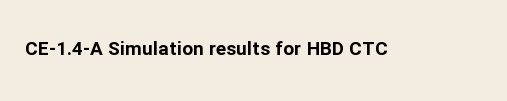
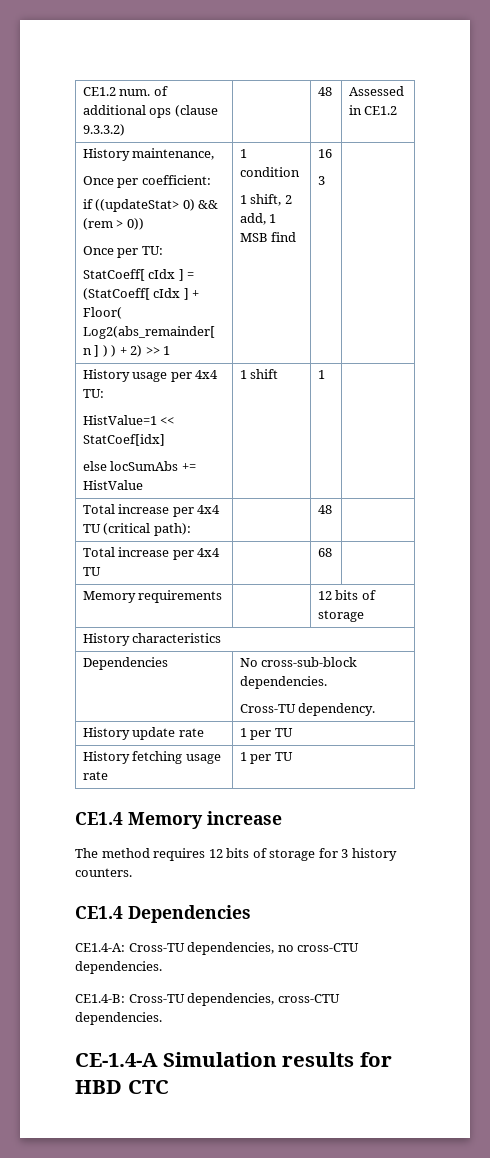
+ CE1.2 num. of additional ops (clause 9.3.3.2) | | 48 | Assessed in CE1.2
+ History maintenance,
+ Once per coefficient:
+ if ((updateStat> 0) && (rem > 0))
+ Once per TU:
+ StatCoeff[ cIdx ] = (StatCoeff[ cIdx ] + Floor( Log2(abs_remainder[ n ] ) ) + 2) >> 1 | 1 condition
+ 1 shift, 2 add, 1 MSB find | 16
+ 3 |
+ History usage per 4x4 TU:
+ HistValue=1 << StatCoef[idx]
+ else locSumAbs += HistValue | 1 shift | 1 |
+ Total increase per 4x4 TU (critical path): | | 48 |
+ Total increase per 4x4 TU | | 68 |
+ Memory requirements | | 12 bits of storage
+ History characteristics
+ Dependencies | No cross-sub-block dependencies.
+ Cross-TU dependency.
+ History update rate | 1 per TU
+ History fetching usage rate | 1 per TU
+ CE1.4 Memory increase
+ The method requires 12 bits of storage for 3 history counters.
+ CE1.4 Dependencies
+ CE1.4-A: Cross-TU dependencies, no cross-CTU dependencies.
+ CE1.4-B: Cross-TU dependencies, cross-CTU dependencies.

